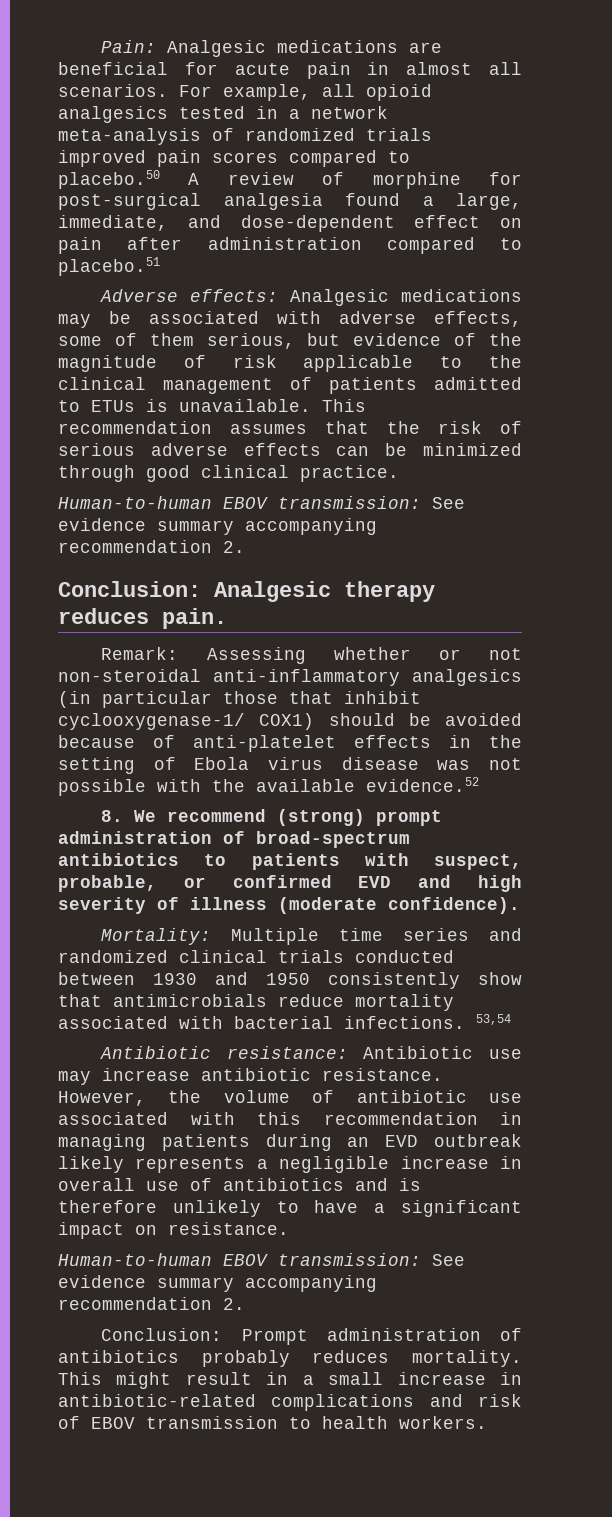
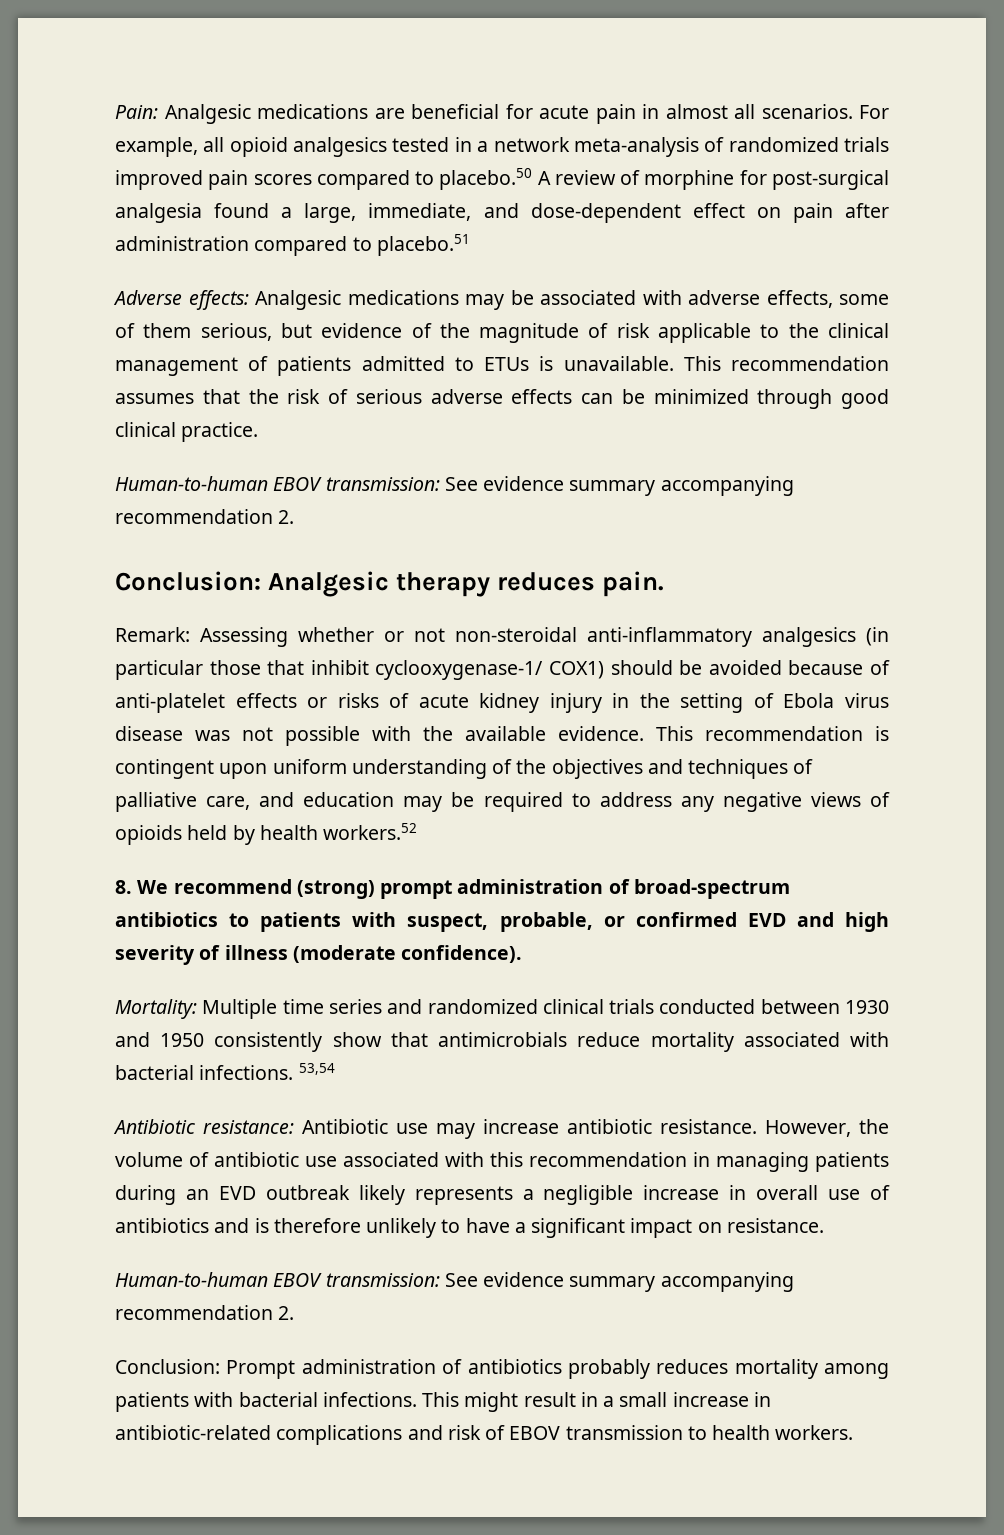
- Remark: Assessing whether or not non-steroidal anti-inflammatory analgesics (in particular those that inhibit cyclooxygenase-1/ COX1) should be avoided because of anti-platelet effects in the setting of Ebola virus disease was not possible with the available evidence.52
+ Remark: Assessing whether or not non-steroidal anti-inflammatory analgesics (in particular those that inhibit cyclooxygenase-1/ COX1) should be avoided because of anti-platelet effects or risks of acute kidney injury in the setting of Ebola virus disease was not possible with the available evidence. This recommendation is contingent upon uniform understanding of the objectives and techniques of palliative care, and education may be required to address any negative views of opioids held by health workers.52
- Conclusion: Prompt administration of antibiotics probably reduces mortality.
+ Conclusion: Prompt administration of antibiotics probably reduces mortality among patients with bacterial infections.

